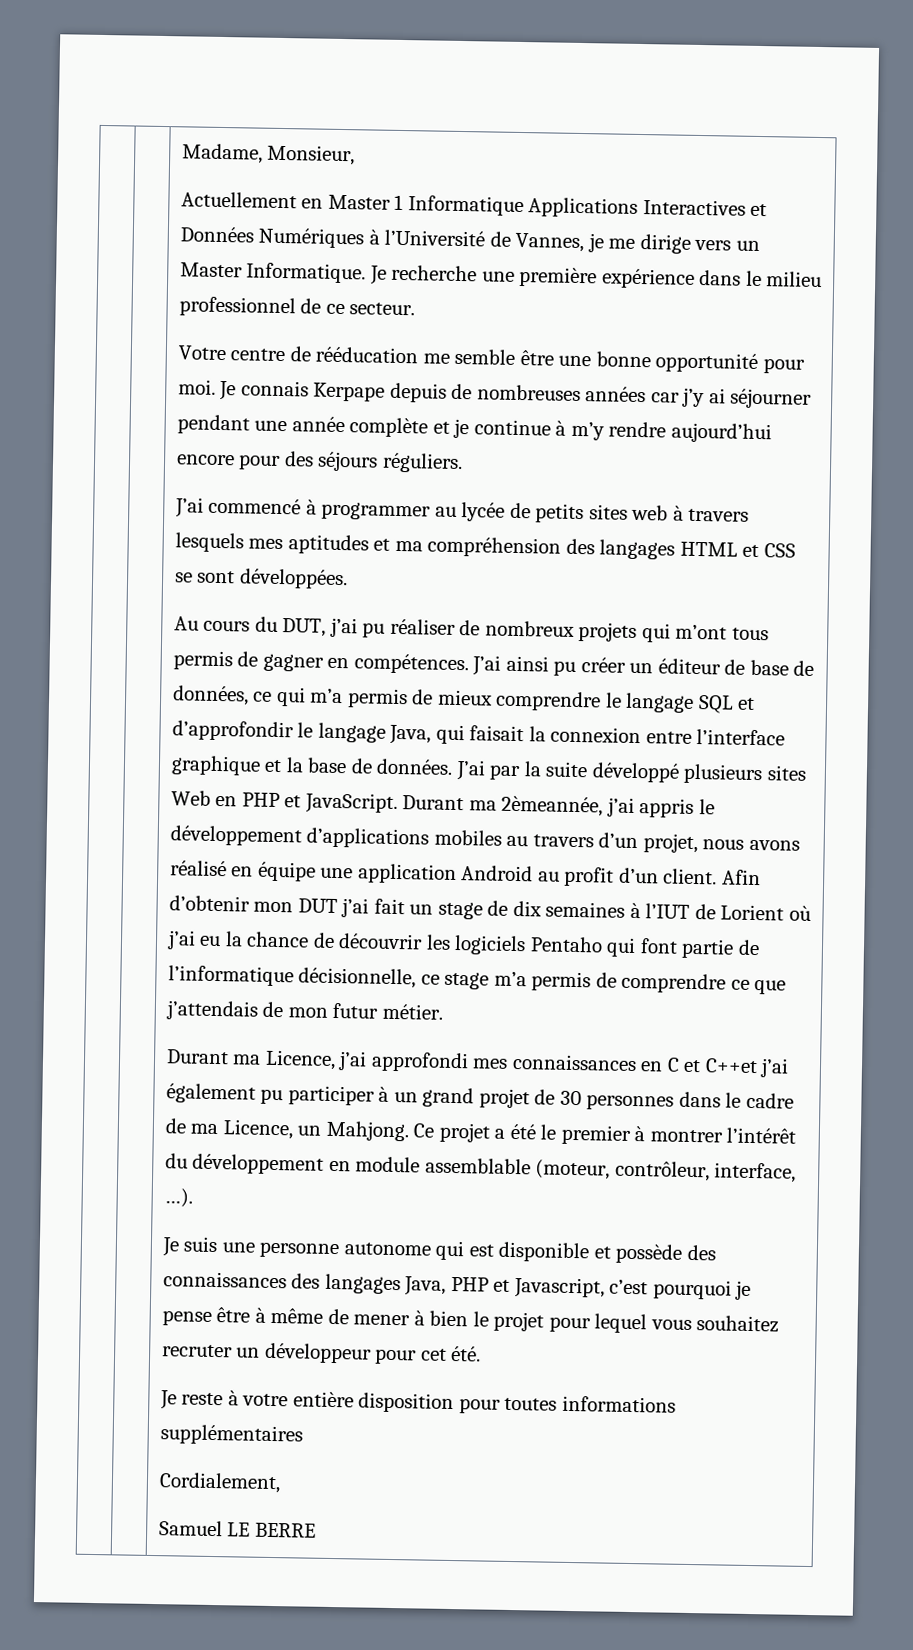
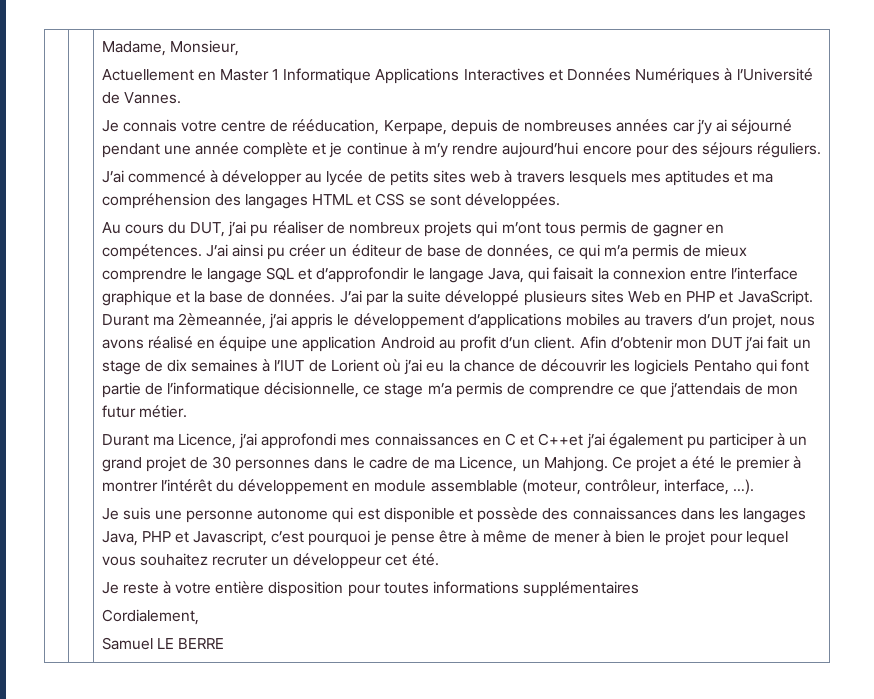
- Actuellement en Master 1 Informatique Applications Interactives et Données Numériques à l’Université de Vannes, je me dirige vers un Master Informatique. Je recherche une première expérience dans le milieu professionnel de ce secteur.
- Votre centre de rééducation me semble être une bonne opportunité pour moi. Je connais Kerpape depuis de nombreuses années car j’y ai séjourner pendant une année complète et je continue à m’y rendre aujourd’hui encore pour des séjours réguliers.
+ Actuellement en Master 1 Informatique Applications Interactives et Données Numériques à l’Université de Vannes.
+ Je connais votre centre de rééducation, Kerpape, depuis de nombreuses années car j’y ai séjourné pendant une année complète et je continue à m’y rendre aujourd’hui encore pour des séjours réguliers.
- J’ai commencé à programmer au lycée de petits sites web à travers lesquels mes aptitudes et ma compréhension des langages HTML et CSS se sont développées.
+ J’ai commencé à développer au lycée de petits sites web à travers lesquels mes aptitudes et ma compréhension des langages HTML et CSS se sont développées.
- Je suis une personne autonome qui est disponible et possède des connaissances des langages Java, PHP et Javascript, c’est pourquoi je pense être à même de mener à bien le projet pour lequel vous souhaitez recruter un développeur pour cet été.
+ Je suis une personne autonome qui est disponible et possède des connaissances dans les langages Java, PHP et Javascript, c’est pourquoi je pense être à même de mener à bien le projet pour lequel vous souhaitez recruter un développeur cet été.

